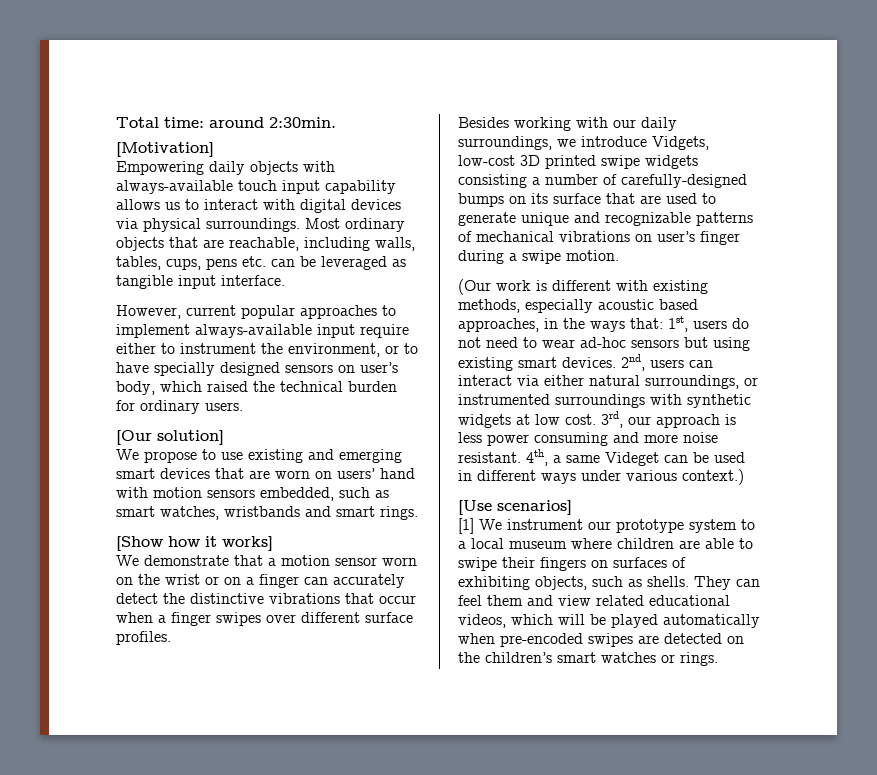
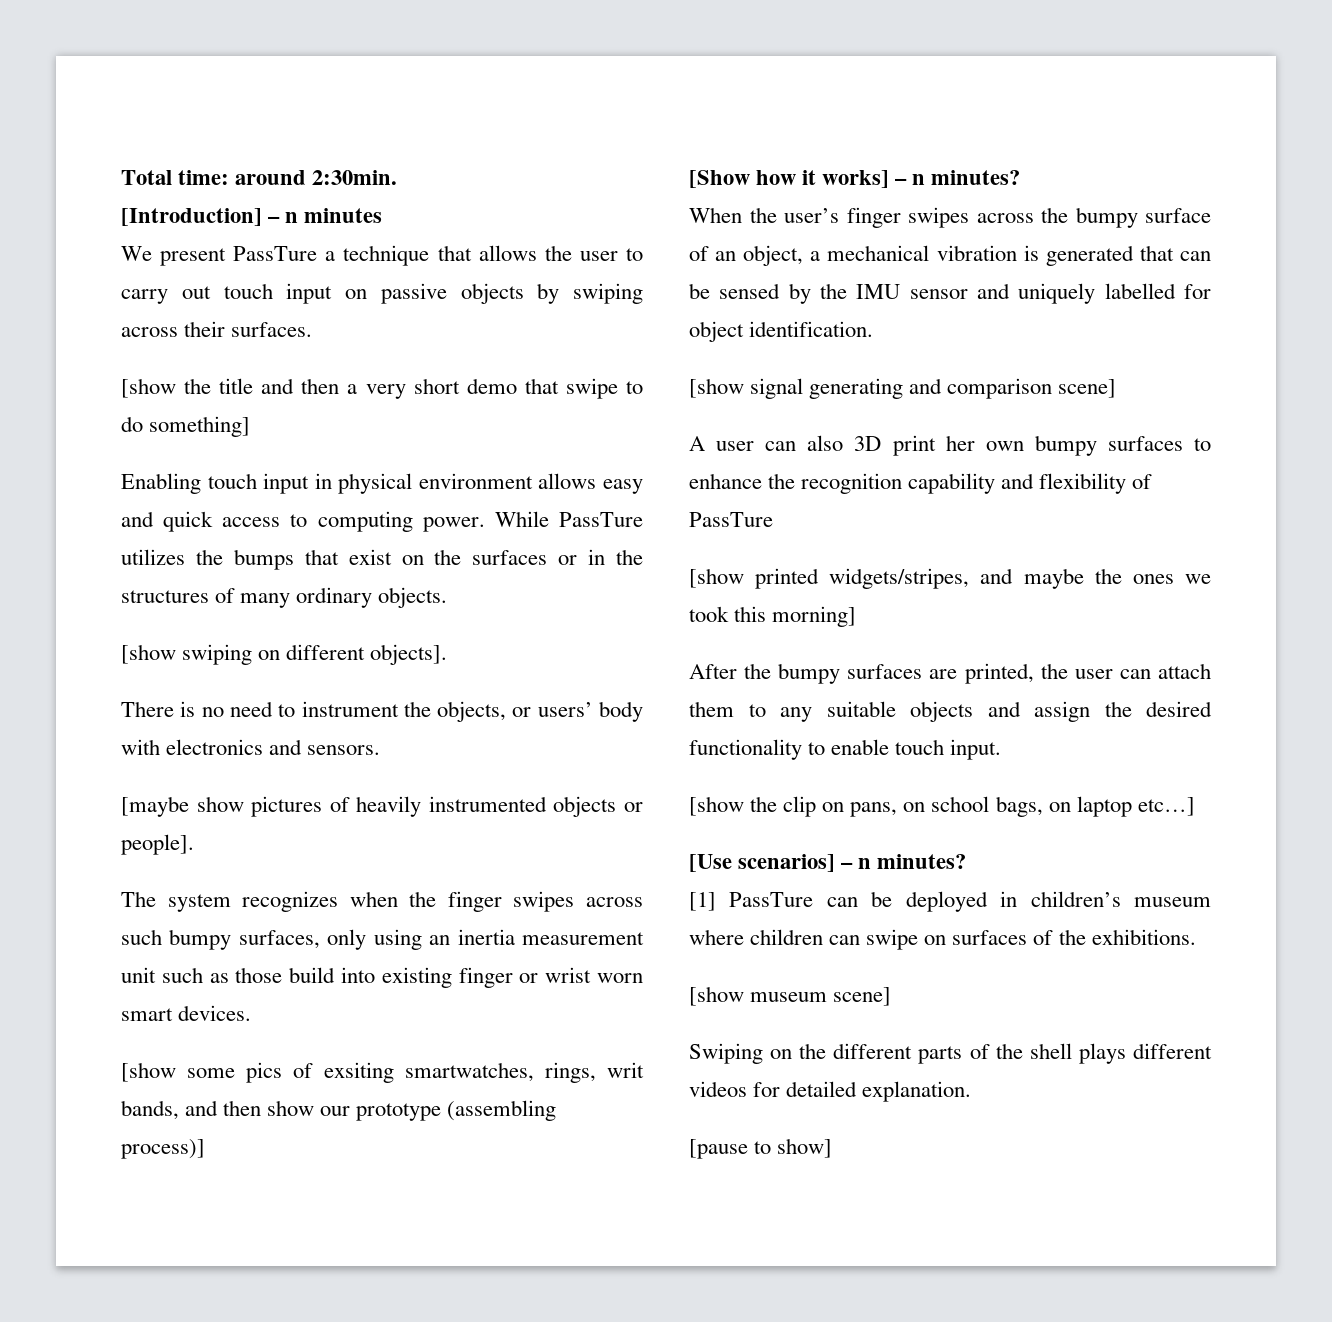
- [Motivation]
- Empowering daily objects with always-available touch input capability allows us to interact with digital devices via physical surroundings. Most ordinary objects that are reachable, including walls, tables, cups, pens etc. can be leveraged as tangible input interface.
- However, current popular approaches to implement always-available input require either to instrument the environment, or to have specially designed sensors on user’s body, which raised the technical burden for ordinary users.
- [Our solution]
- We propose to use existing and emerging smart devices that are worn on users’ hand with motion sensors embedded, such as smart watches, wristbands and smart rings.
- [Show how it works]
- We demonstrate that a motion sensor worn on the wrist or on a finger can accurately detect the distinctive vibrations that occur when a finger swipes over different surface profiles.
- Besides working with our daily surroundings, we introduce Vidgets, low-cost 3D printed swipe widgets consisting a number of carefully-designed bumps on its surface that are used to generate unique and recognizable patterns of mechanical vibrations on user’s finger during a swipe motion.
- (Our work is different with existing methods, especially acoustic based approaches, in the ways that: 1st, users do not need to wear ad-hoc sensors but using existing smart devices. 2nd, users can interact via either natural surroundings, or instrumented surroundings with synthetic widgets at low cost. 3rd, our approach is less power consuming and more noise resistant. 4th, a same Videget can be used in different ways under various context.)
- [Use scenarios]
- [1] We instrument our prototype system to a local museum where children are able to swipe their fingers on surfaces of exhibiting objects, such as shells. They can feel them and view related educational videos, which will be played automatically when pre-encoded swipes are detected on the children’s smart watches or rings.
+ [Introduction] – n minutes
+ We present PassTure a technique that allows the user to carry out touch input on passive objects by swiping across their surfaces.
+ [show the title and then a very short demo that swipe to do something]
+ Enabling touch input in physical environment allows easy and quick access to computing power. While PassTure utilizes the bumps that exist on the surfaces or in the structures of many ordinary objects.
+ [show swiping on different objects].
+ There is no need to instrument the objects, or users’ body with electronics and sensors.
+ [maybe show pictures of heavily instrumented objects or people].
+ The system recognizes when the finger swipes across such bumpy surfaces, only using an inertia measurement unit such as those build into existing finger or wrist worn smart devices.
+ [show some pics of exsiting smartwatches, rings, writ bands, and then show our prototype (assembling process)]
+ [Show how it works] – n minutes?
+ When the user’s finger swipes across the bumpy surface of an object, a mechanical vibration is generated that can be sensed by the IMU sensor and uniquely labelled for object identification.
+ [show signal generating and comparison scene]
+ A user can also 3D print her own bumpy surfaces to enhance the recognition capability and flexibility of PassTure
+ [show printed widgets/stripes, and maybe the ones we took this morning]
+ After the bumpy surfaces are printed, the user can attach them to any suitable objects and assign the desired functionality to enable touch input.
+ [show the clip on pans, on school bags, on laptop etc…]
+ [Use scenarios] – n minutes?
+ [1] PassTure can be deployed in children’s museum where children can swipe on surfaces of the exhibitions.
+ [show museum scene]
+ Swiping on the different parts of the shell plays different videos for detailed explanation.
+ [pause to show]

